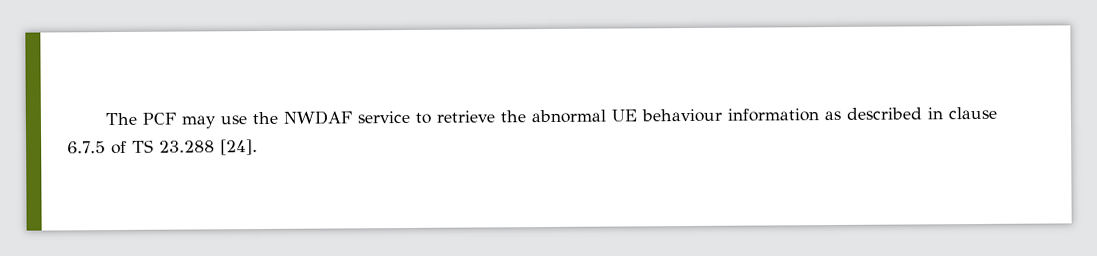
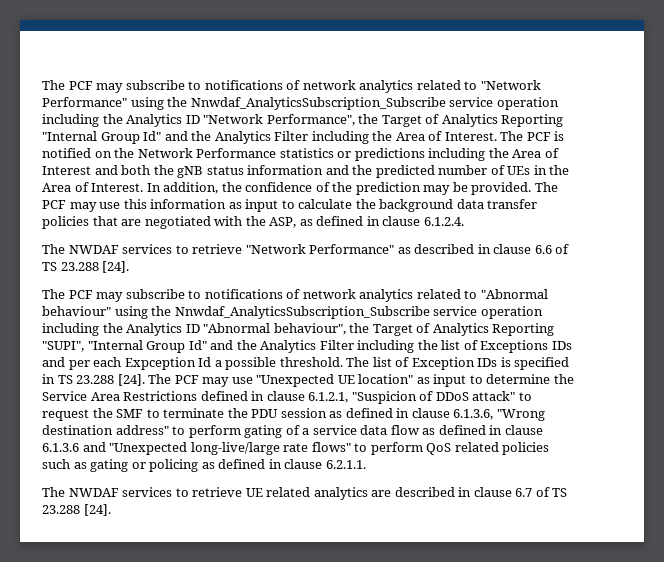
- The PCF may use the NWDAF service to retrieve the abnormal UE behaviour information as described in clause 6.7.5 of TS 23.288 [24].
+ The PCF may subscribe to notifications of network analytics related to "Network Performance" using the Nnwdaf_AnalyticsSubscription_Subscribe service operation including the Analytics ID "Network Performance", the Target of Analytics Reporting "Internal Group Id" and the Analytics Filter including the Area of Interest. The PCF is notified on the Network Performance statistics or predictions including the Area of Interest and both the gNB status information and the predicted number of UEs in the Area of Interest. In addition, the confidence of the prediction may be provided. The PCF may use this information as input to calculate the background data transfer policies that are negotiated with the ASP, as defined in clause 6.1.2.4.
+ The NWDAF services to retrieve "Network Performance" as described in clause 6.6 of TS 23.288 [24].
+ The PCF may subscribe to notifications of network analytics related to "Abnormal behaviour" using the Nnwdaf_AnalyticsSubscription_Subscribe service operation including the Analytics ID "Abnormal behaviour", the Target of Analytics Reporting "SUPI", "Internal Group Id" and the Analytics Filter including the list of Exceptions IDs and per each Expception Id a possible threshold. The list of Exception IDs is specified in TS 23.288 [24]. The PCF may use "Unexpected UE location" as input to determine the Service Area Restrictions defined in clause 6.1.2.1, "Suspicion of DDoS attack" to request the SMF to terminate the PDU session as defined in clause 6.1.3.6, "Wrong destination address" to perform gating of a service data flow as defined in clause 6.1.3.6 and "Unexpected long-live/large rate flows" to perform QoS related policies such as gating or policing as defined in clause 6.2.1.1.
+ The NWDAF services to retrieve UE related analytics are described in clause 6.7 of TS 23.288 [24].

